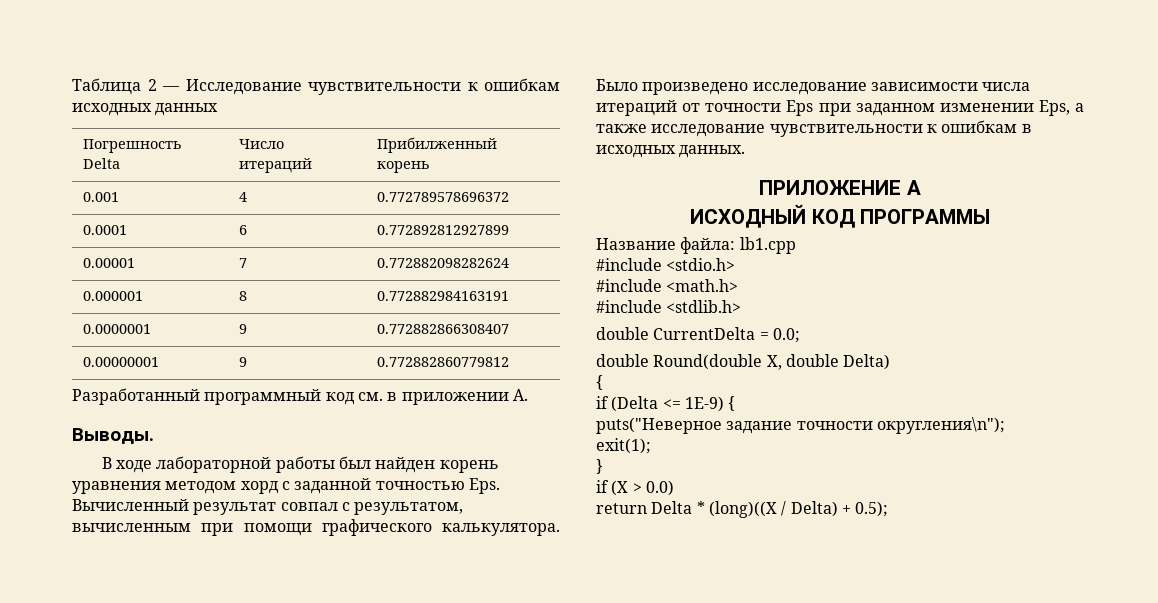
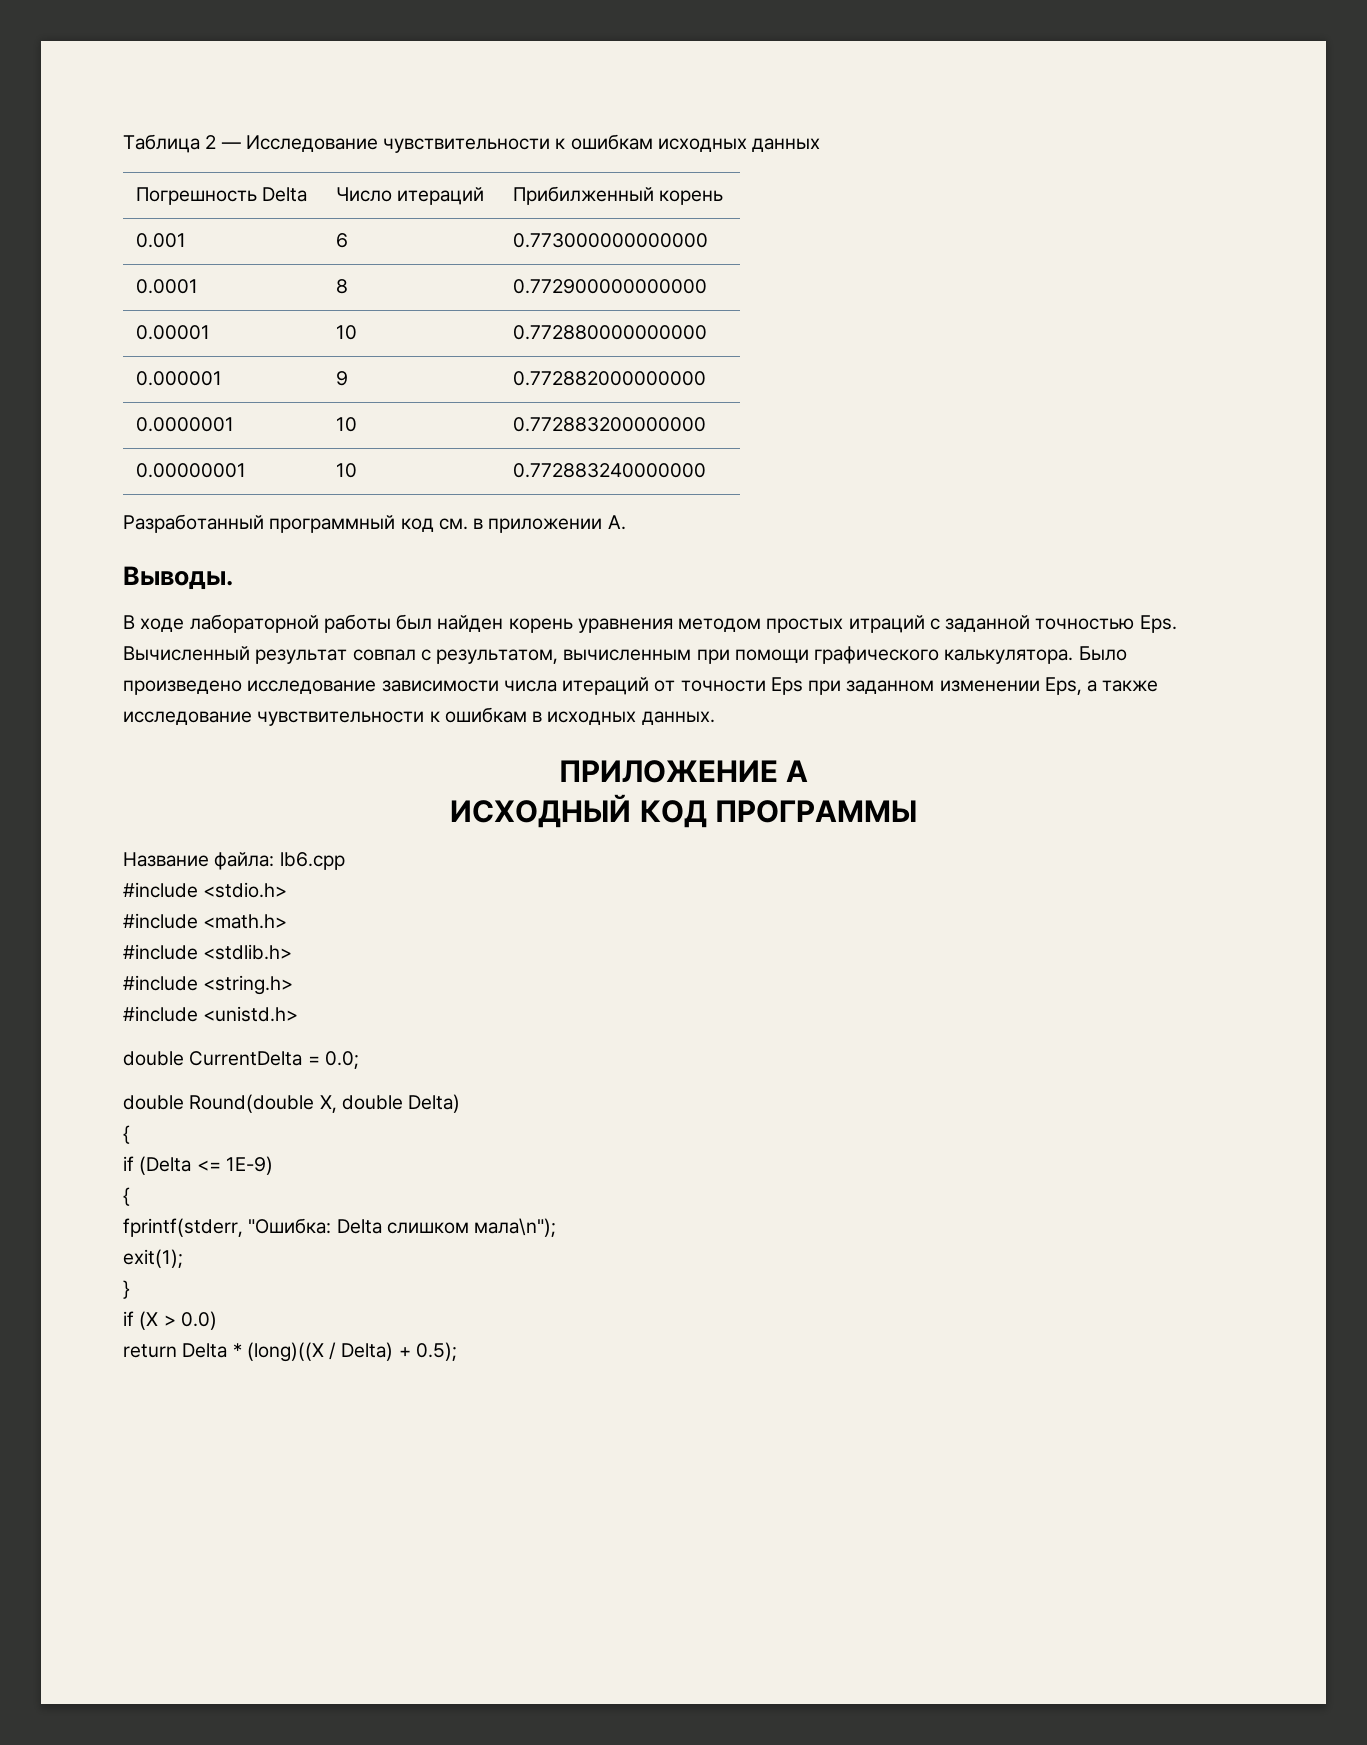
- 0.001 | 4 | 0.772789578696372
+ 0.001 | 6 | 0.773000000000000
- 0.0001 | 6 | 0.772892812927899
+ 0.0001 | 8 | 0.772900000000000
- 0.00001 | 7 | 0.772882098282624
+ 0.00001 | 10 | 0.772880000000000
- 0.000001 | 8 | 0.772882984163191
+ 0.000001 | 9 | 0.772882000000000
- 0.0000001 | 9 | 0.772882866308407
+ 0.0000001 | 10 | 0.772883200000000
- 0.00000001 | 9 | 0.772882860779812
+ 0.00000001 | 10 | 0.772883240000000
- В ходе лабораторной работы был найден корень уравнения методом хорд с заданной точностью Eps. Вычисленный результат совпал с результатом, вычисленным при помощи графического калькулятора.
+ В ходе лабораторной работы был найден корень уравнения методом простых итраций с заданной точностью Eps. Вычисленный результат совпал с результатом, вычисленным при помощи графического калькулятора.
- Название файла: lb1.cpp
+ Название файла: lb6.cpp
+ #include <string.h>
+ #include <unistd.h>
- if (Delta <= 1E-9) {
- puts("Неверное задание точности округления\n");
+ if (Delta <= 1E-9)
+ {
+ fprintf(stderr, "Ошибка: Delta слишком мала\n");

